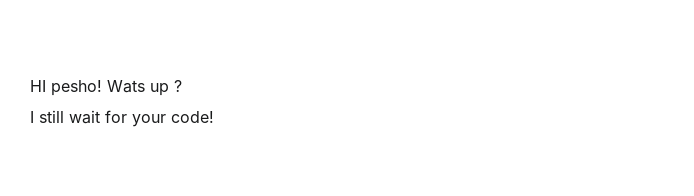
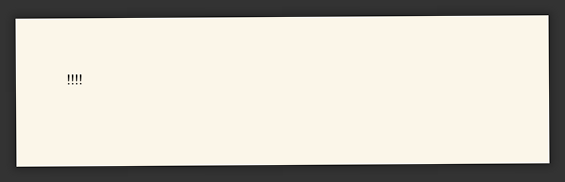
- HI pesho! Wats up ?
- I still wait for your code!
+ !!!!

